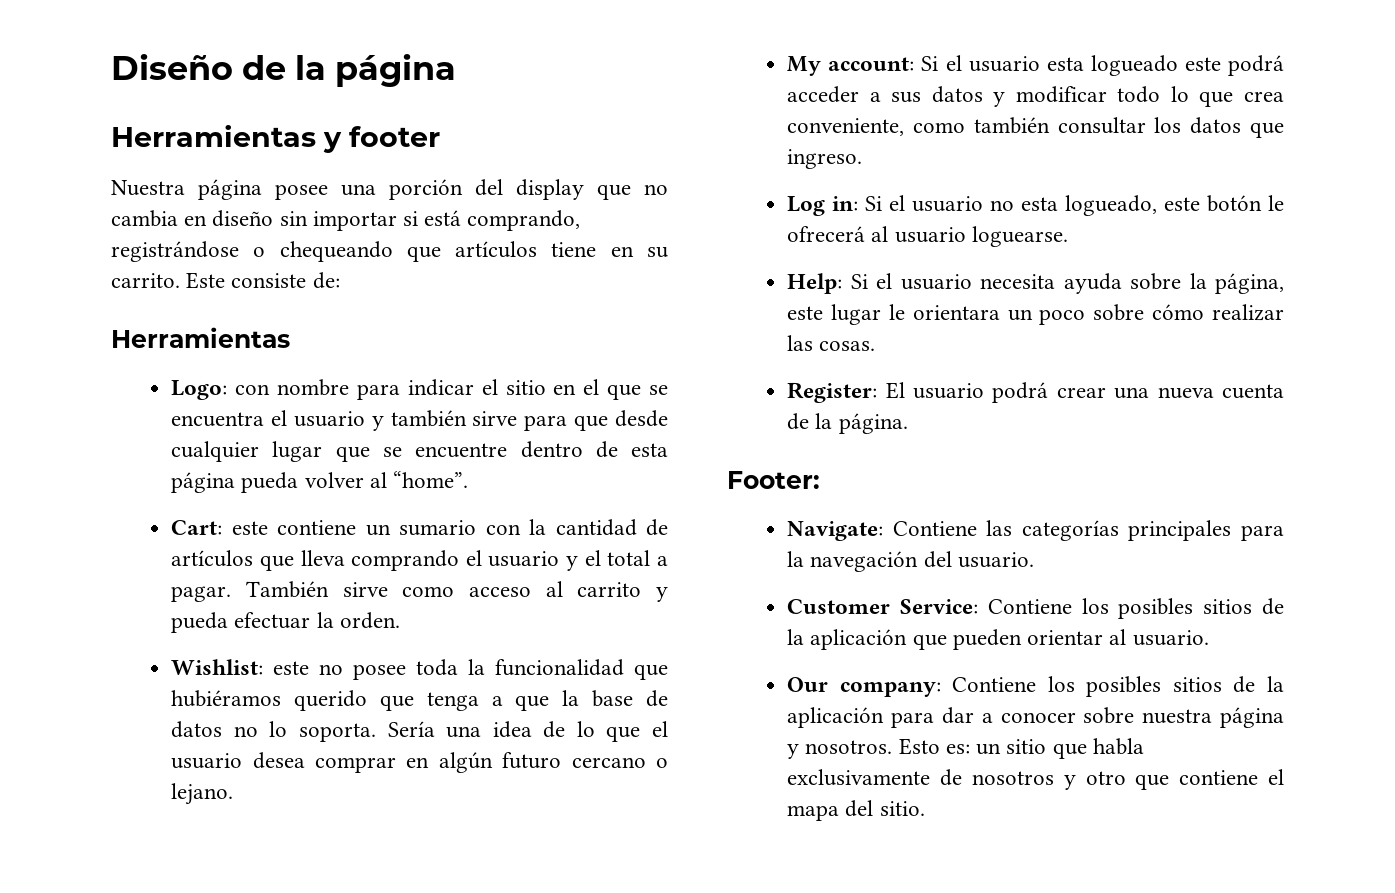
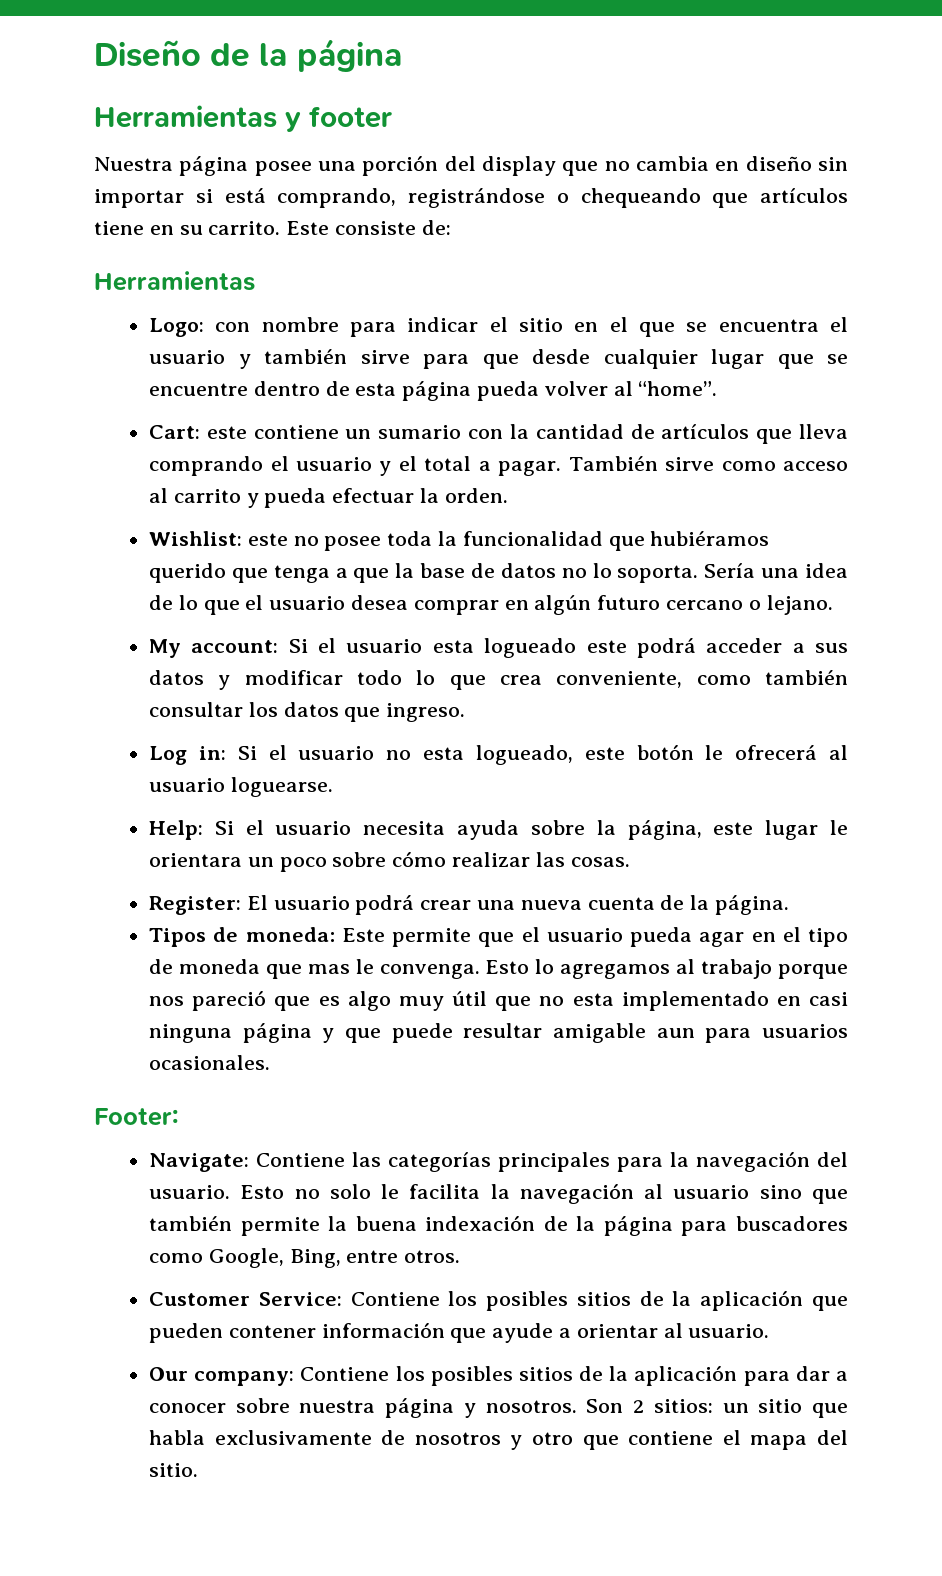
+ Tipos de moneda: Este permite que el usuario pueda agar en el tipo de moneda que mas le convenga. Esto lo agregamos al trabajo porque nos pareció que es algo muy útil que no esta implementado en casi ninguna página y que puede resultar amigable aun para usuarios ocasionales.
+ Esto no solo le facilita la navegación al usuario sino que también permite la buena indexación de la página para buscadores como Google, Bing, entre otros.
- Customer Service: Contiene los posibles sitios de la aplicación que pueden orientar al usuario.
+ Customer Service: Contiene los posibles sitios de la aplicación que pueden contener información que ayude a orientar al usuario.
- Esto es: un sitio que habla exclusivamente de nosotros y otro que contiene el mapa del sitio.
+ Son 2 sitios: un sitio que habla exclusivamente de nosotros y otro que contiene el mapa del sitio.

